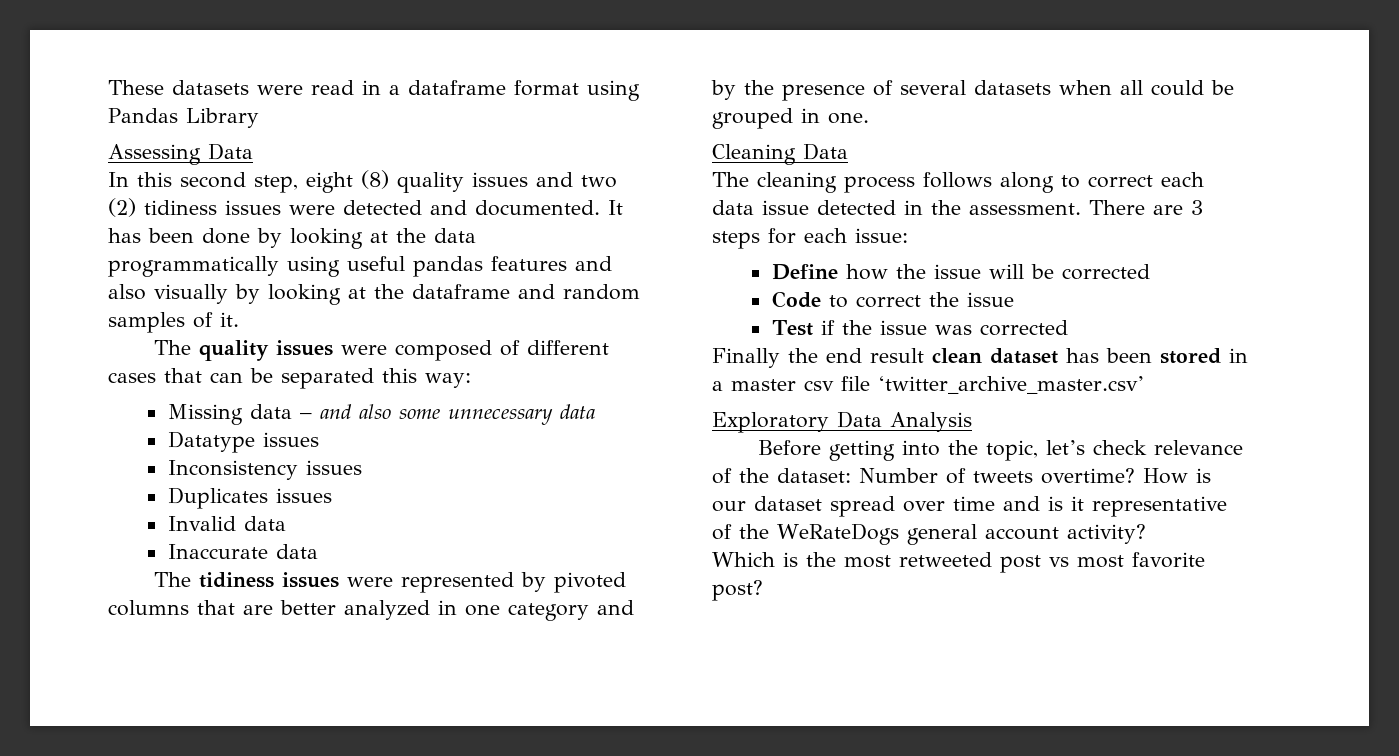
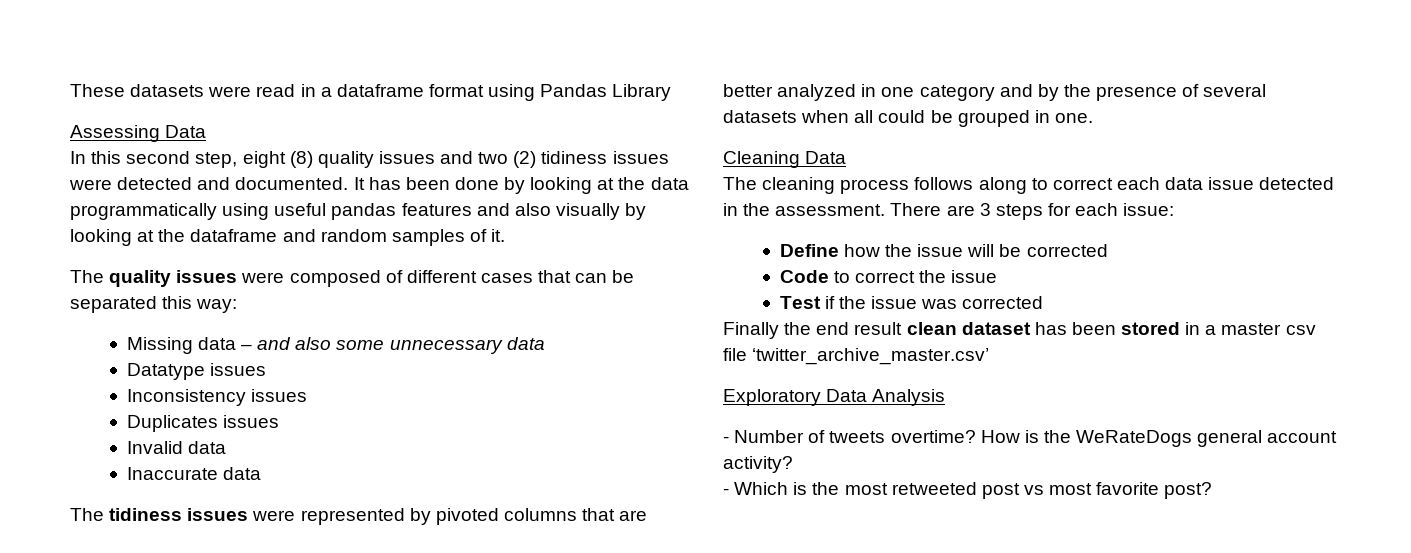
- Before getting into the topic, let’s check relevance of the dataset: Number of tweets overtime?
+ - Number of tweets overtime?
- How is our dataset spread over time and is it representative of the WeRateDogs general account activity?
+ How is the WeRateDogs general account activity?
- Which is the most retweeted post vs most favorite post?
+ - Which is the most retweeted post vs most favorite post?

